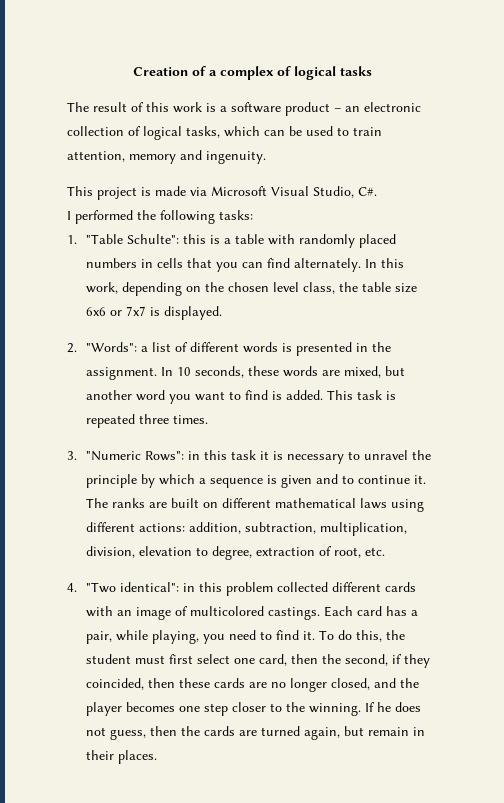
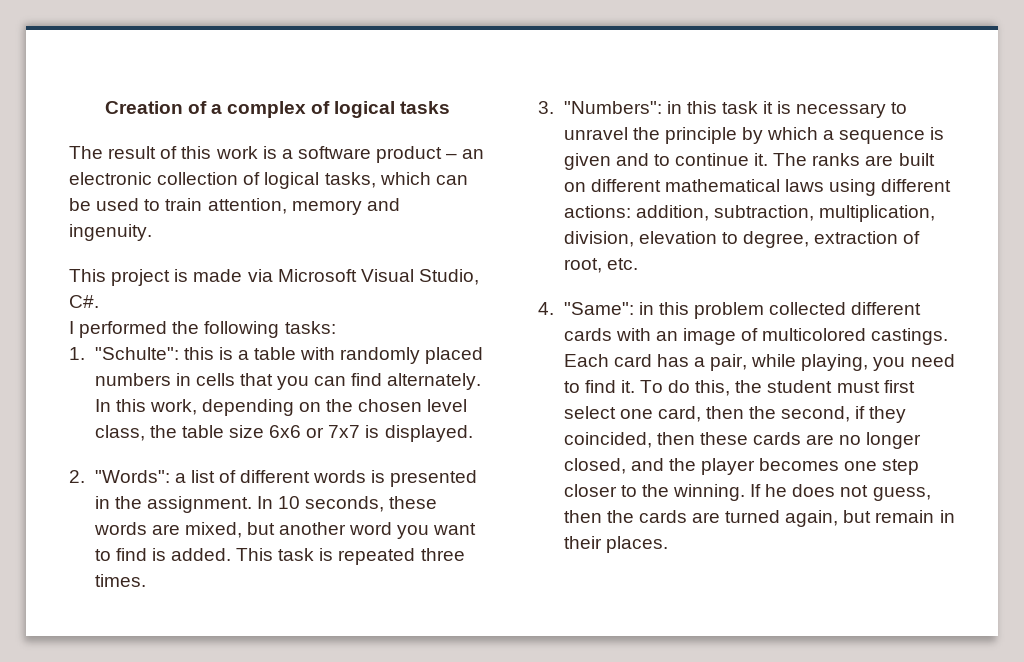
- 1. "Table Schulte": this is a table with randomly placed numbers in cells that you can find alternately.
+ 1. "Schulte": this is a table with randomly placed numbers in cells that you can find alternately.
- 3. "Numeric Rows": in this task it is necessary to unravel the principle by which a sequence is given and to continue it.
+ 3. "Numbers": in this task it is necessary to unravel the principle by which a sequence is given and to continue it.
- 4. "Two identical": in this problem collected different cards with an image of multicolored castings.
+ 4. "Same": in this problem collected different cards with an image of multicolored castings.

